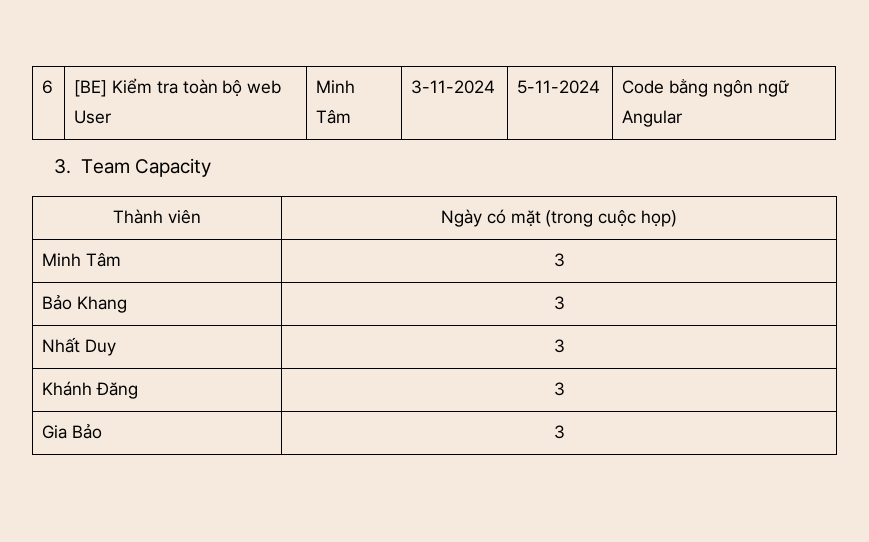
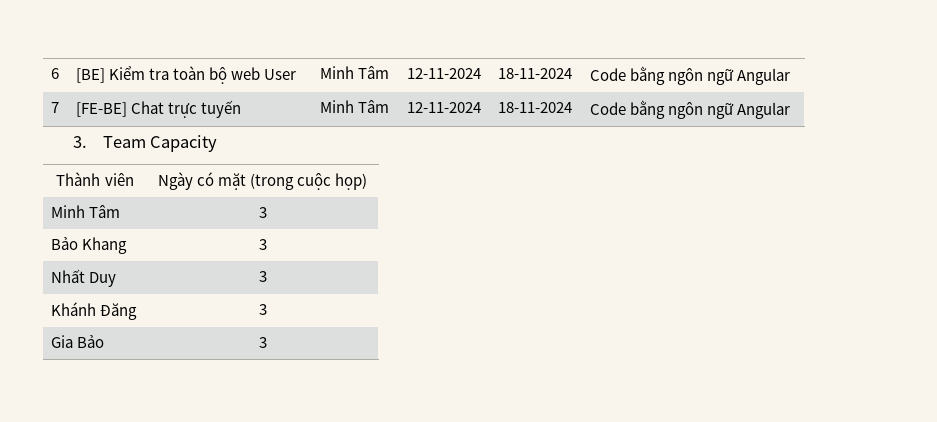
- 6 | [BE] Kiểm tra toàn bộ web User | Minh Tâm | 3-11-2024 | 5-11-2024 | Code bằng ngôn ngữ Angular
+ 6 | [BE] Kiểm tra toàn bộ web User | Minh Tâm | 12-11-2024 | 18-11-2024 | Code bằng ngôn ngữ Angular
+ 7 | [FE-BE] Chat trực tuyến | Minh Tâm | 12-11-2024 | 18-11-2024 | Code bằng ngôn ngữ Angular

